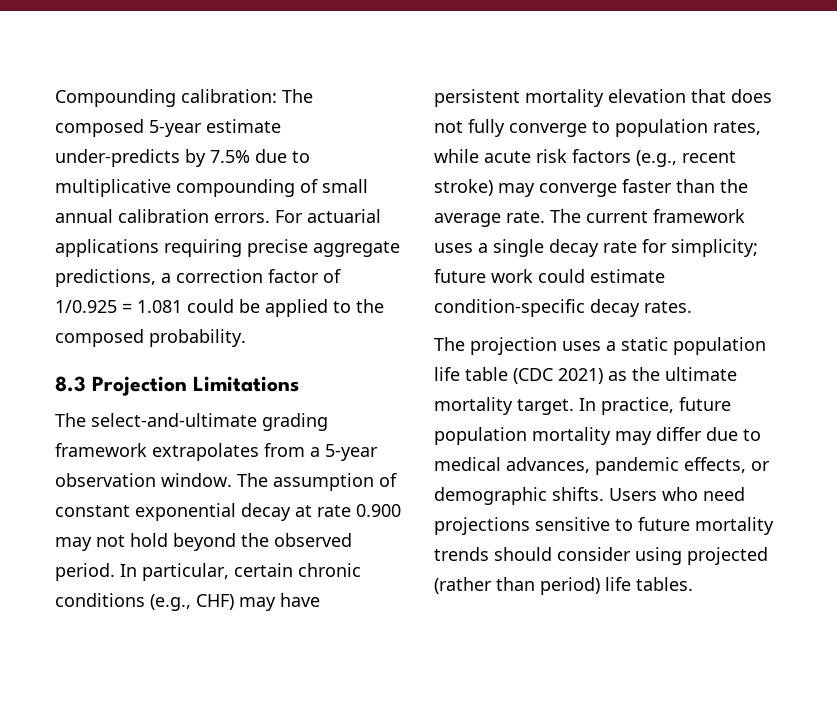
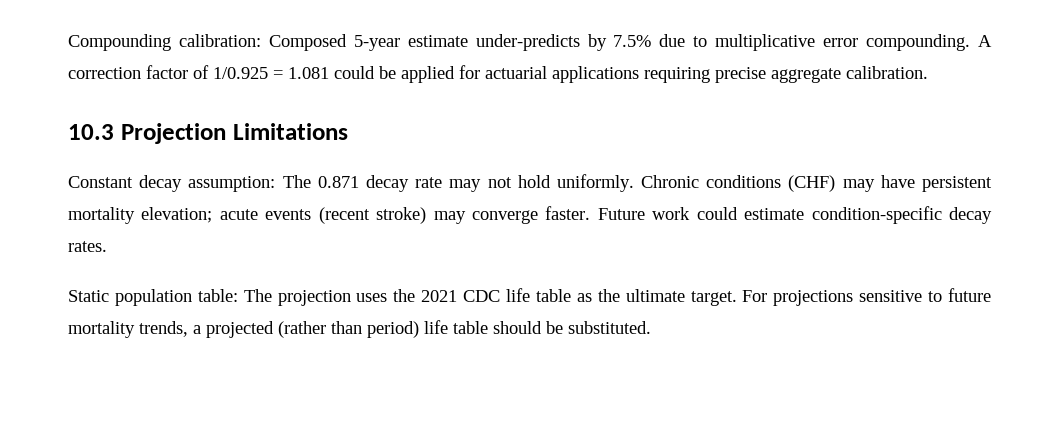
- Compounding calibration: The composed 5-year estimate under-predicts by 7.5% due to multiplicative compounding of small annual calibration errors. For actuarial applications requiring precise aggregate predictions, a correction factor of 1/0.925 = 1.081 could be applied to the composed probability.
- 8.3 Projection Limitations
- The select-and-ultimate grading framework extrapolates from a 5-year observation window. The assumption of constant exponential decay at rate 0.900 may not hold beyond the observed period. In particular, certain chronic conditions (e.g., CHF) may have persistent mortality elevation that does not fully converge to population rates, while acute risk factors (e.g., recent stroke) may converge faster than the average rate. The current framework uses a single decay rate for simplicity; future work could estimate condition-specific decay rates.
+ Compounding calibration: Composed 5-year estimate under-predicts by 7.5% due to multiplicative error compounding. A correction factor of 1/0.925 = 1.081 could be applied for actuarial applications requiring precise aggregate calibration.
+ 10.3 Projection Limitations
+ Constant decay assumption: The 0.871 decay rate may not hold uniformly. Chronic conditions (CHF) may have persistent mortality elevation; acute events (recent stroke) may converge faster. Future work could estimate condition-specific decay rates.
- The projection uses a static population life table (CDC 2021) as the ultimate mortality target. In practice, future population mortality may differ due to medical advances, pandemic effects, or demographic shifts. Users who need projections sensitive to future mortality trends should consider using projected (rather than period) life tables.
+ Static population table: The projection uses the 2021 CDC life table as the ultimate target. For projections sensitive to future mortality trends, a projected (rather than period) life table should be substituted.

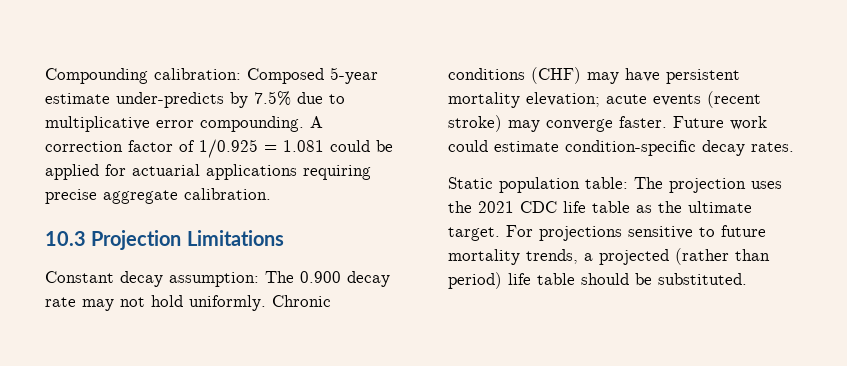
- Constant decay assumption: The 0.871 decay rate may not hold uniformly.
+ Constant decay assumption: The 0.900 decay rate may not hold uniformly.

